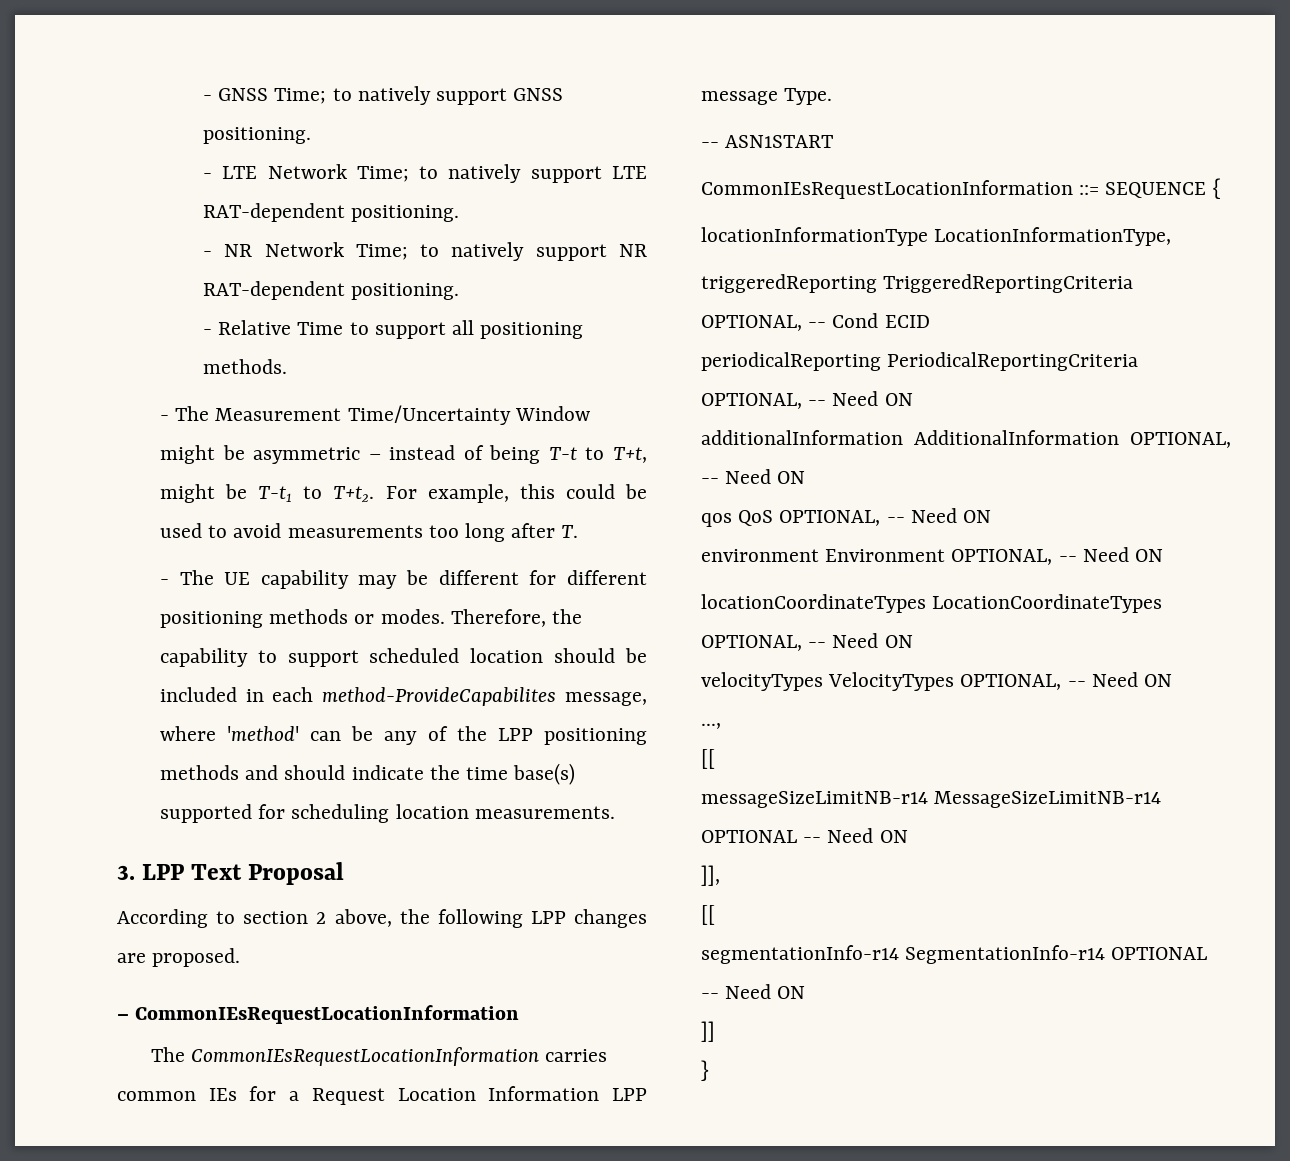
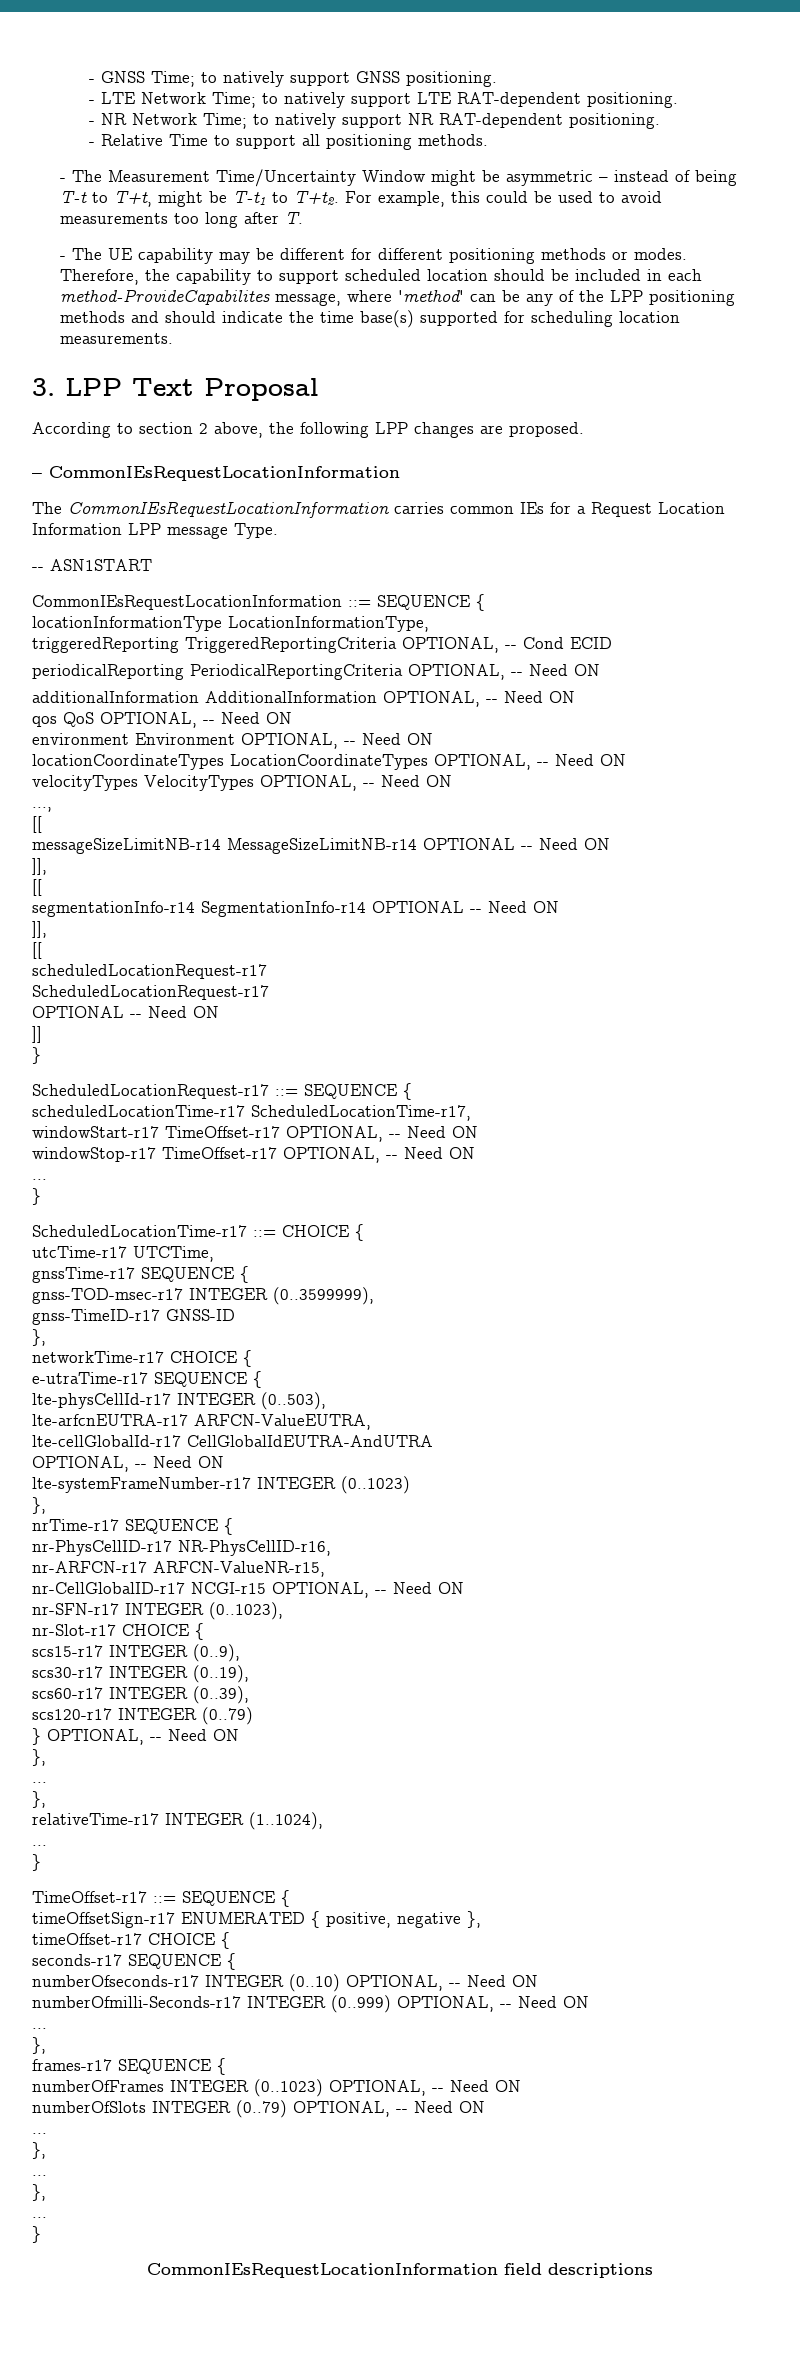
  segmentationInfo-r14 SegmentationInfo-r14 OPTIONAL -- Need ON
+ ]],
+ [[
+ scheduledLocationRequest-r17
+ ScheduledLocationRequest-r17
+ OPTIONAL -- Need ON
  ]]
  }
+ ScheduledLocationRequest-r17 ::= SEQUENCE {
+ scheduledLocationTime-r17 ScheduledLocationTime-r17,
+ windowStart-r17 TimeOffset-r17 OPTIONAL, -- Need ON
+ windowStop-r17 TimeOffset-r17 OPTIONAL, -- Need ON
+ ...
+ }
+ ScheduledLocationTime-r17 ::= CHOICE {
+ utcTime-r17 UTCTime,
+ gnssTime-r17 SEQUENCE {
+ gnss-TOD-msec-r17 INTEGER (0..3599999),
+ gnss-TimeID-r17 GNSS-ID
+ },
+ networkTime-r17 CHOICE {
+ e-utraTime-r17 SEQUENCE {
+ lte-physCellId-r17 INTEGER (0..503),
+ lte-arfcnEUTRA-r17 ARFCN-ValueEUTRA,
+ lte-cellGlobalId-r17 CellGlobalIdEUTRA-AndUTRA
+ OPTIONAL, -- Need ON
+ lte-systemFrameNumber-r17 INTEGER (0..1023)
+ },
+ nrTime-r17 SEQUENCE {
+ nr-PhysCellID-r17 NR-PhysCellID-r16,
+ nr-ARFCN-r17 ARFCN-ValueNR-r15,
+ nr-CellGlobalID-r17 NCGI-r15 OPTIONAL, -- Need ON
+ nr-SFN-r17 INTEGER (0..1023),
+ nr-Slot-r17 CHOICE {
+ scs15-r17 INTEGER (0..9),
+ scs30-r17 INTEGER (0..19),
+ scs60-r17 INTEGER (0..39),
+ scs120-r17 INTEGER (0..79)
+ } OPTIONAL, -- Need ON
+ },
+ ...
+ },
+ relativeTime-r17 INTEGER (1..1024),
+ ...
+ }
+ TimeOffset-r17 ::= SEQUENCE {
+ timeOffsetSign-r17 ENUMERATED { positive, negative },
+ timeOffset-r17 CHOICE {
+ seconds-r17 SEQUENCE {
+ numberOfseconds-r17 INTEGER (0..10) OPTIONAL, -- Need ON
+ numberOfmilli-Seconds-r17 INTEGER (0..999) OPTIONAL, -- Need ON
+ ...
+ },
+ frames-r17 SEQUENCE {
+ numberOfFrames INTEGER (0..1023) OPTIONAL, -- Need ON
+ numberOfSlots INTEGER (0..79) OPTIONAL, -- Need ON
+ ...
+ },
+ ...
+ },
+ ...
+ }
+ CommonIEsRequestLocationInformation field descriptions

